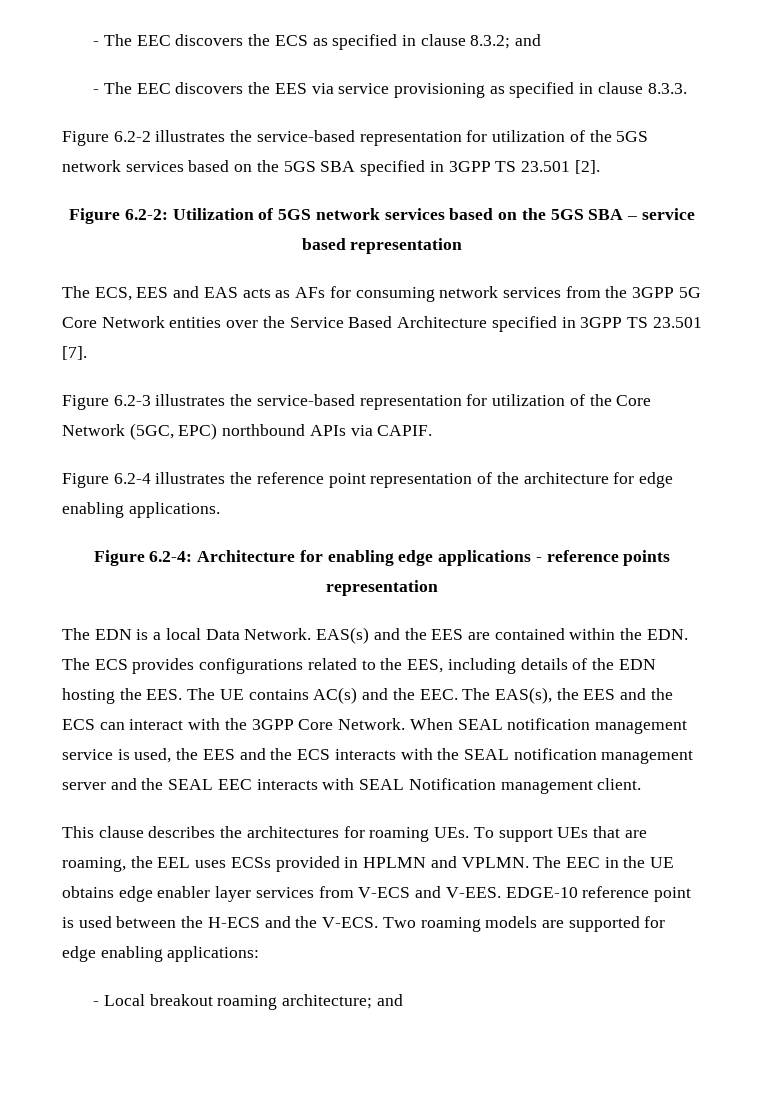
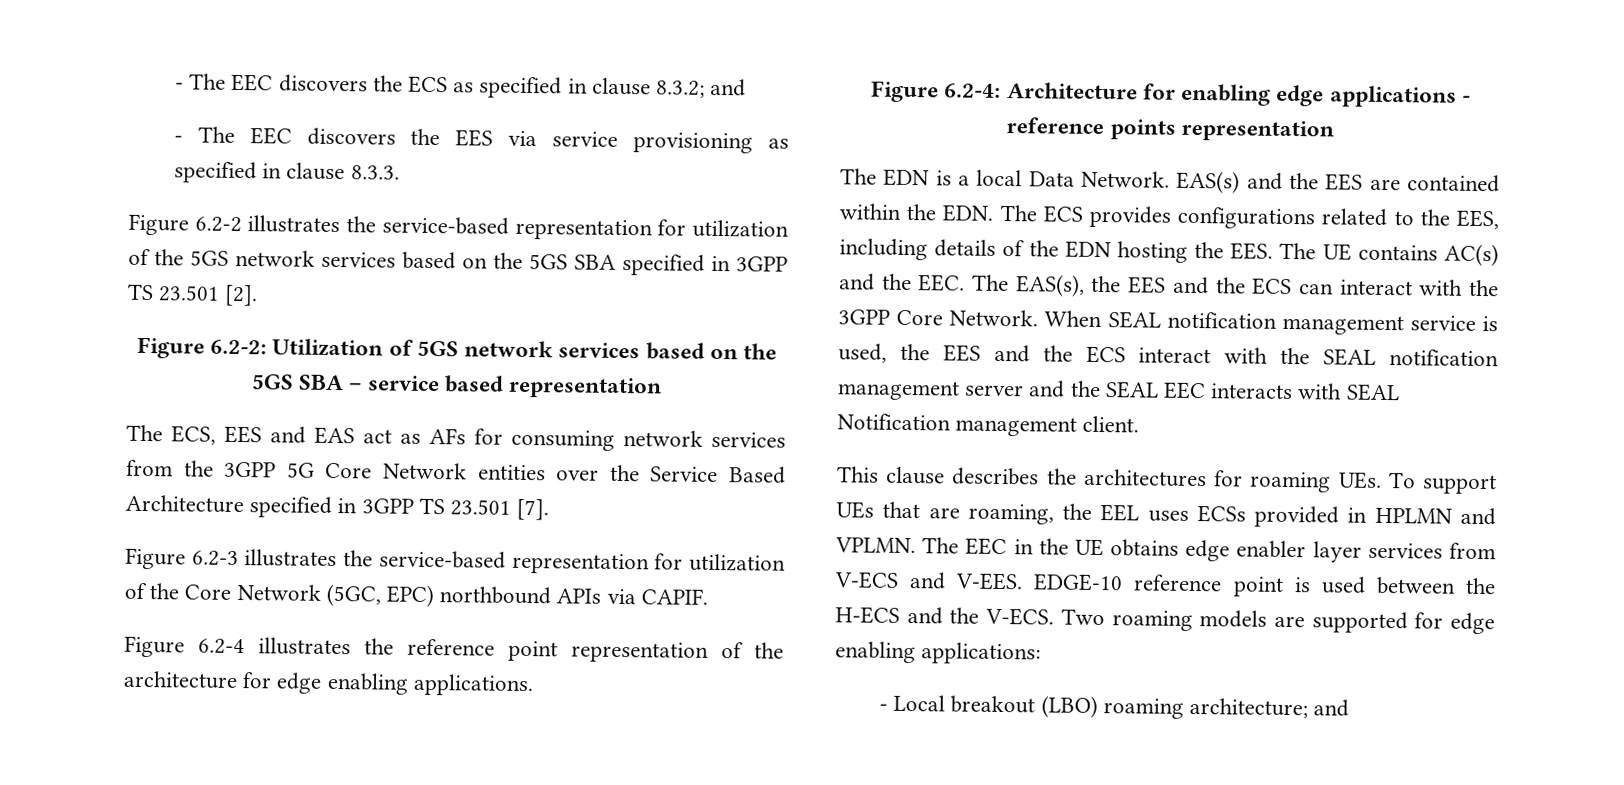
- The ECS, EES and EAS acts as AFs for consuming network services from the 3GPP 5G Core Network entities over the Service Based Architecture specified in 3GPP TS 23.501 [7].
+ The ECS, EES and EAS act as AFs for consuming network services from the 3GPP 5G Core Network entities over the Service Based Architecture specified in 3GPP TS 23.501 [7].
- When SEAL notification management service is used, the EES and the ECS interacts with the SEAL notification management server and the SEAL EEC interacts with SEAL Notification management client.
+ When SEAL notification management service is used, the EES and the ECS interact with the SEAL notification management server and the SEAL EEC interacts with SEAL Notification management client.
- - Local breakout roaming architecture; and
+ - Local breakout (LBO) roaming architecture; and

